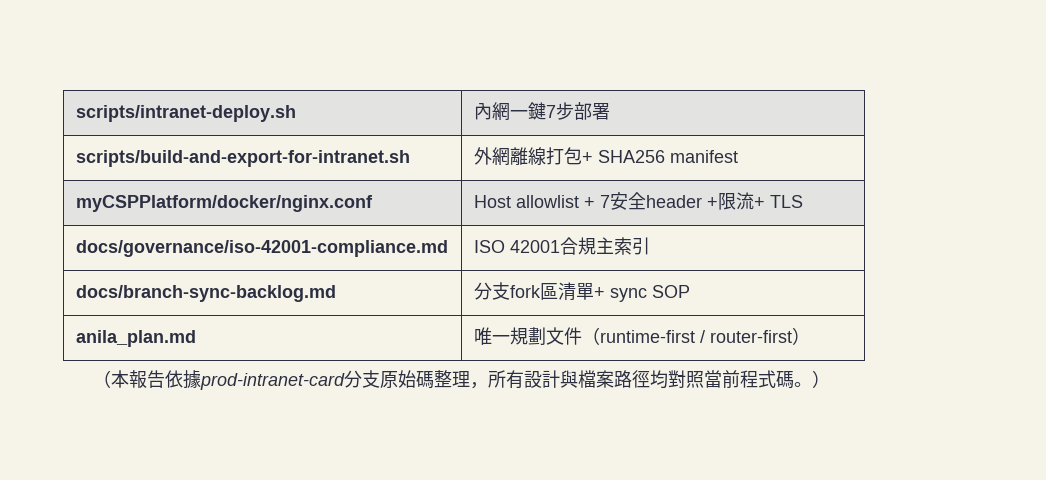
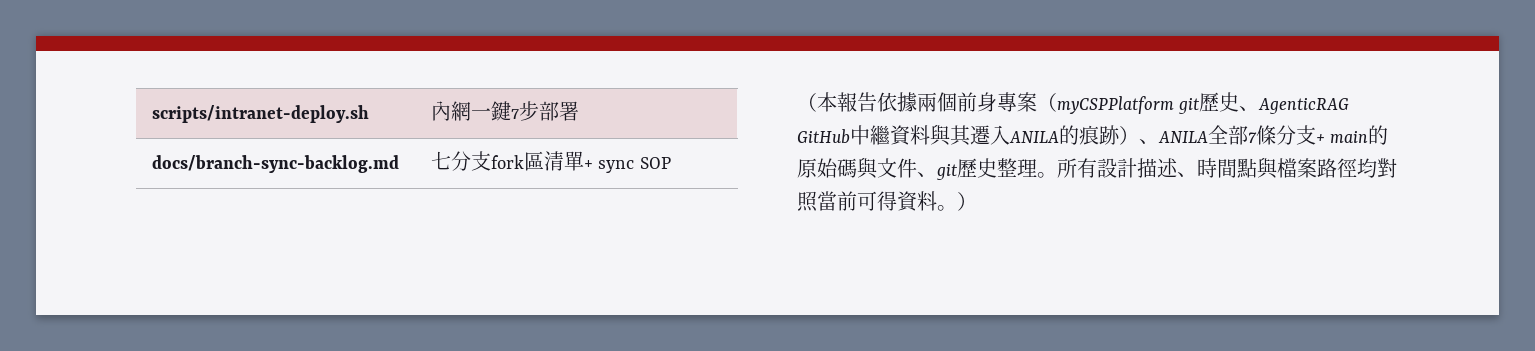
- scripts/build-and-export-for-intranet.sh | 外網離線打包+ SHA256 manifest
- myCSPPlatform/docker/nginx.conf | Host allowlist + 7安全header +限流+ TLS
- docs/governance/iso-42001-compliance.md | ISO 42001合規主索引
- docs/branch-sync-backlog.md | 分支fork區清單+ sync SOP
+ docs/branch-sync-backlog.md | 七分支fork區清單+ sync SOP
- anila_plan.md | 唯一規劃文件（runtime-first / router-first）
- （本報告依據prod-intranet-card分支原始碼整理，所有設計與檔案路徑均對照當前程式碼。）
+ （本報告依據兩個前身專案（myCSPPlatform git歷史、AgenticRAG GitHub中繼資料與其遷入ANILA的痕跡）、ANILA全部7條分支+ main的原始碼與文件、git歷史整理。所有設計描述、時間點與檔案路徑均對照當前可得資料。）

